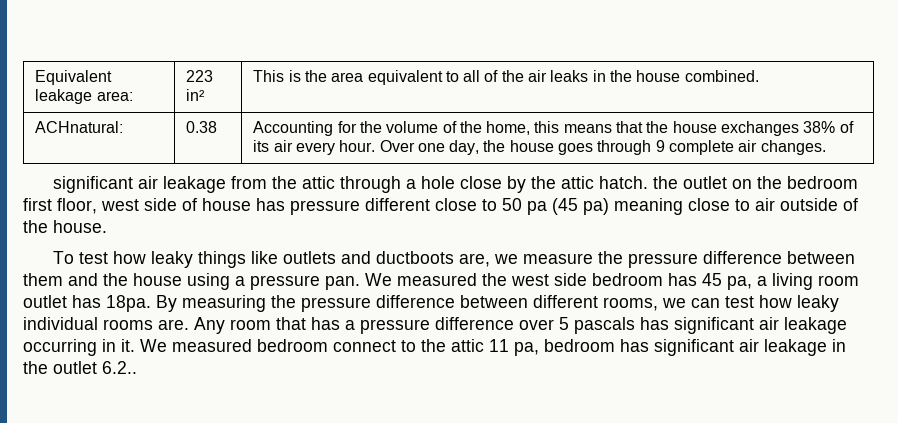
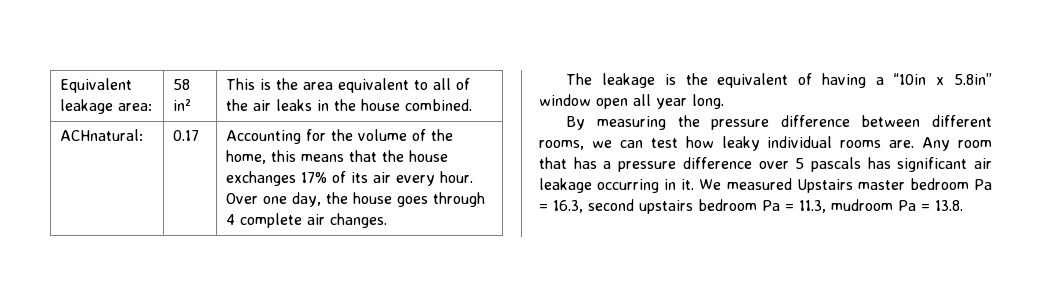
- Equivalent leakage area: | 223 in² | This is the area equivalent to all of the air leaks in the house combined.
+ Equivalent leakage area: | 58 in² | This is the area equivalent to all of the air leaks in the house combined.
- ACHnatural: | 0.38 | Accounting for the volume of the home, this means that the house exchanges 38% of its air every hour. Over one day, the house goes through 9 complete air changes.
+ ACHnatural: | 0.17 | Accounting for the volume of the home, this means that the house exchanges 17% of its air every hour. Over one day, the house goes through 4 complete air changes.
- significant air leakage from the attic through a hole close by the attic hatch. the outlet on the bedroom first floor, west side of house has pressure different close to 50 pa (45 pa) meaning close to air outside of the house.
- To test how leaky things like outlets and ductboots are, we measure the pressure difference between them and the house using a pressure pan. We measured the west side bedroom has 45 pa, a living room outlet has 18pa. By measuring the pressure difference between different rooms, we can test how leaky individual rooms are.
+ The leakage is the equivalent of having a “10in x 5.8in” window open all year long.
+ By measuring the pressure difference between different rooms, we can test how leaky individual rooms are.
- We measured bedroom connect to the attic 11 pa, bedroom has significant air leakage in the outlet 6.2..
+ We measured Upstairs master bedroom Pa = 16.3, second upstairs bedroom Pa = 11.3, mudroom Pa = 13.8.

